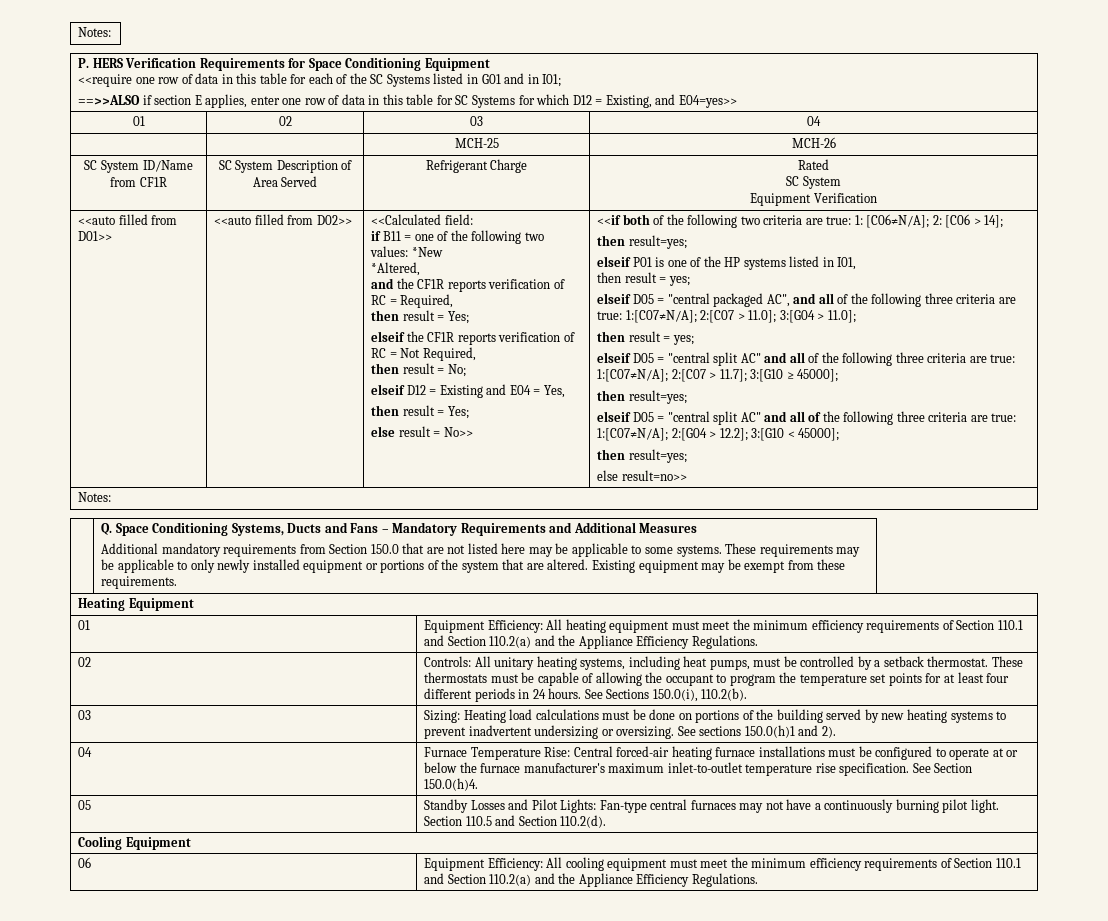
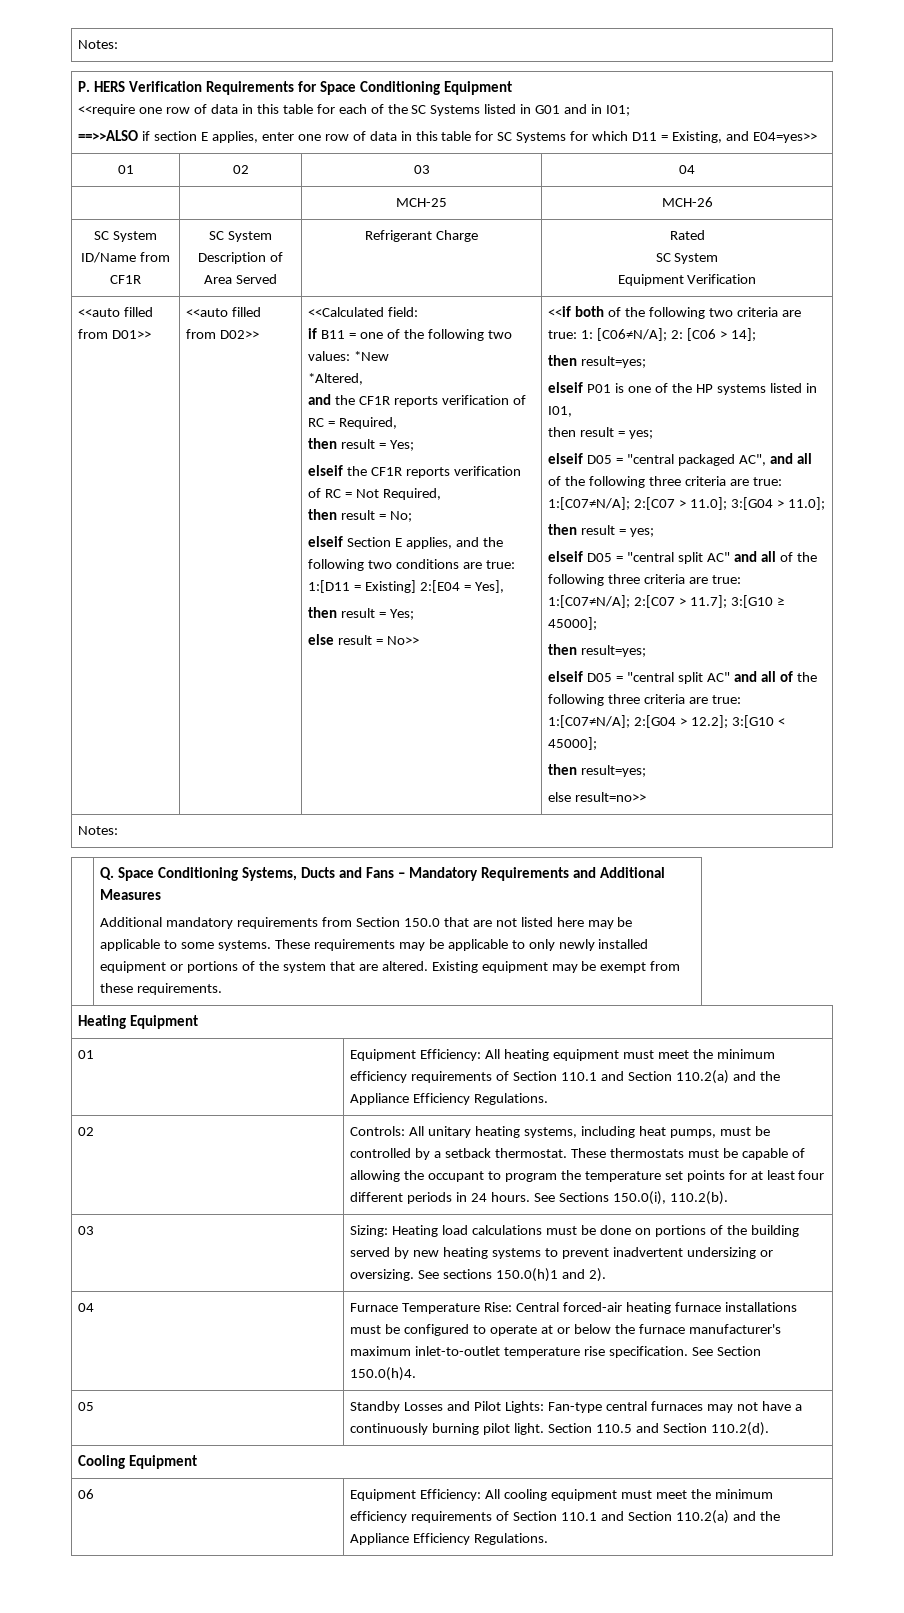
- ==>>ALSO if section E applies, enter one row of data in this table for SC Systems for which D12 = Existing, and E04=yes>>
+ ==>>ALSO if section E applies, enter one row of data in this table for SC Systems for which D11 = Existing, and E04=yes>>
- elseif D12 = Existing and E04 = Yes,
+ elseif Section E applies, and the following two conditions are true: 1:[D11 = Existing] 2:[E04 = Yes],

